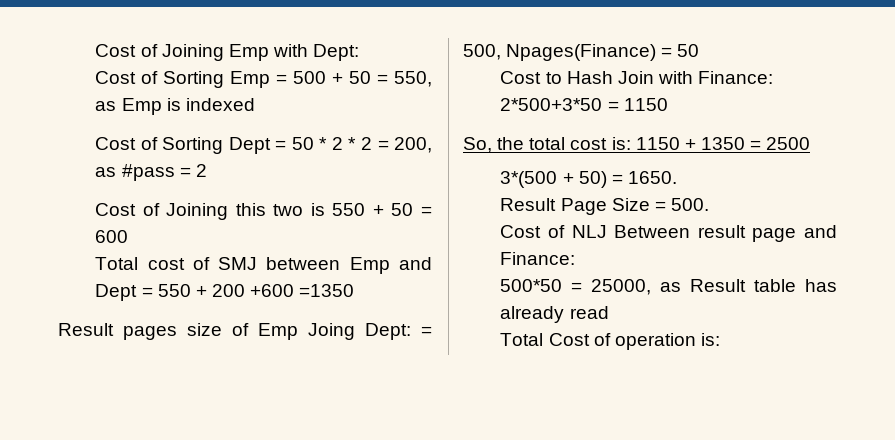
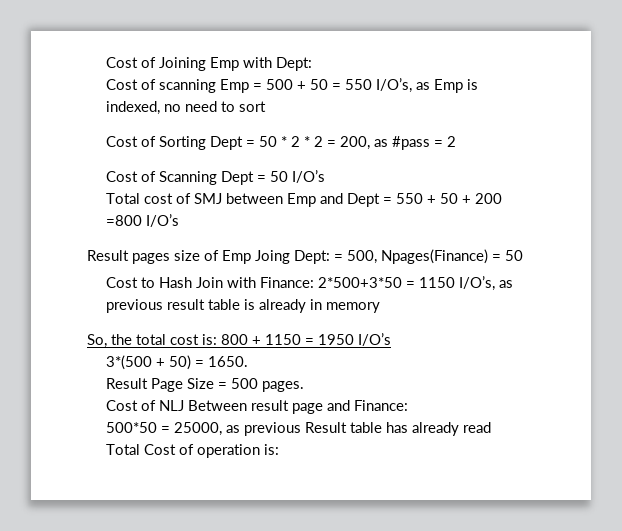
- Cost of Sorting Emp = 500 + 50 = 550, as Emp is indexed
+ Cost of scanning Emp = 500 + 50 = 550 I/O’s, as Emp is indexed, no need to sort
- Cost of Joining this two is 550 + 50 = 600
+ Cost of Scanning Dept = 50 I/O’s
- Total cost of SMJ between Emp and Dept = 550 + 200 +600 =1350
+ Total cost of SMJ between Emp and Dept = 550 + 50 + 200 =800 I/O’s
- Cost to Hash Join with Finance: 2*500+3*50 = 1150
+ Cost to Hash Join with Finance: 2*500+3*50 = 1150 I/O’s, as previous result table is already in memory
- So, the total cost is: 1150 + 1350 = 2500
+ So, the total cost is: 800 + 1150 = 1950 I/O’s
- Result Page Size = 500.
+ Result Page Size = 500 pages.
- 500*50 = 25000, as Result table has already read
+ 500*50 = 25000, as previous Result table has already read

